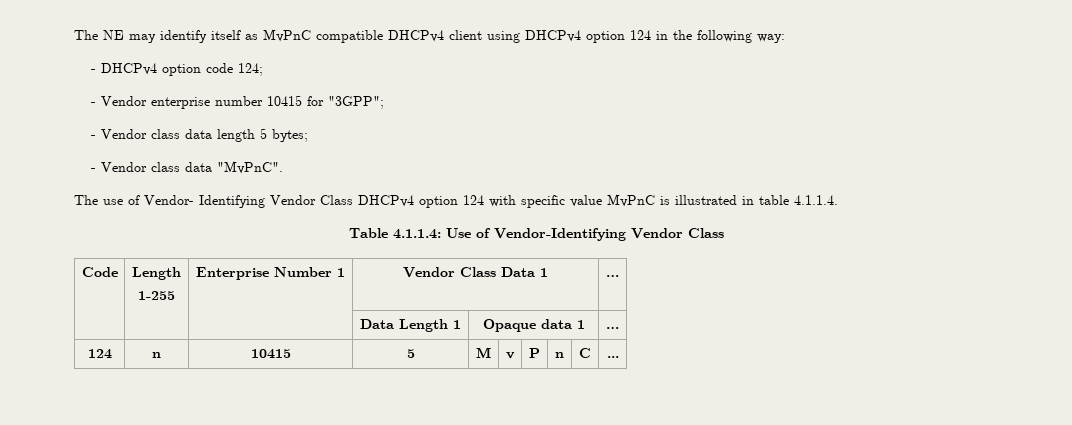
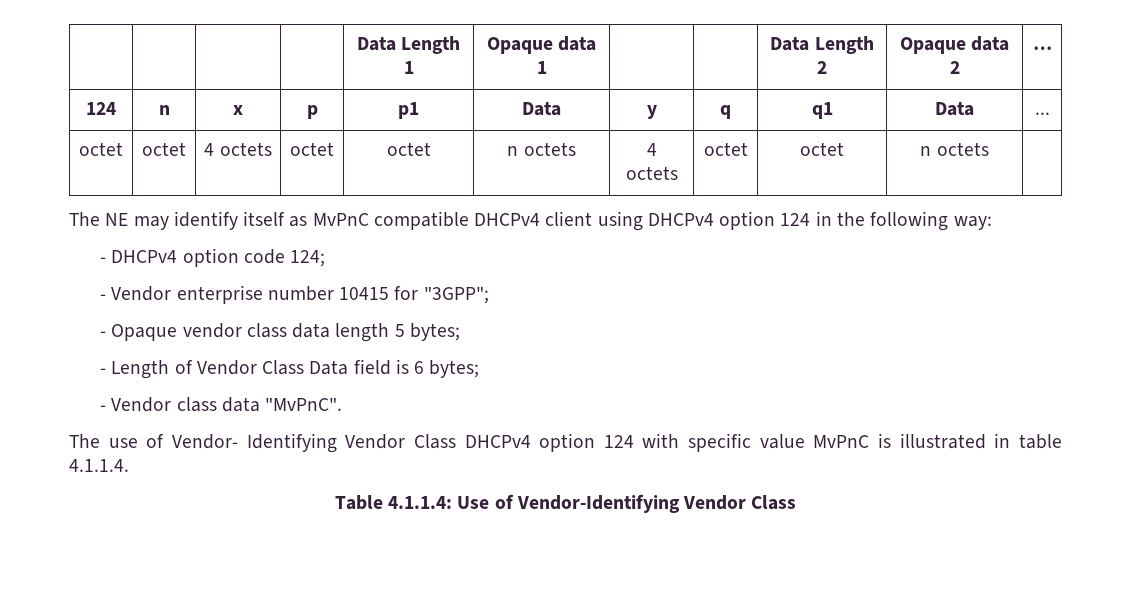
+ | | | | Data Length 1 | Opaque data 1 | | | Data Length 2 | Opaque data 2 | …
+ 124 | n | x | p | p1 | Data | y | q | q1 | Data | ...
+ octet | octet | 4 octets | octet | octet | n octets | 4 octets | octet | octet | n octets |
- - Vendor class data length 5 bytes;
+ - Opaque vendor class data length 5 bytes;
+ - Length of Vendor Class Data field is 6 bytes;
- Code | Length
- 1-255 | Enterprise Number 1 | Vendor Class Data 1 | …
- | | | Data Length 1 | Opaque data 1 | …
- 124 | n | 10415 | 5 | M | v | P | n | C | ...

